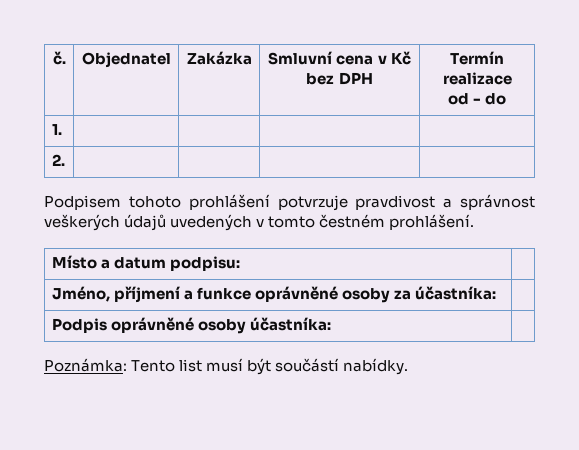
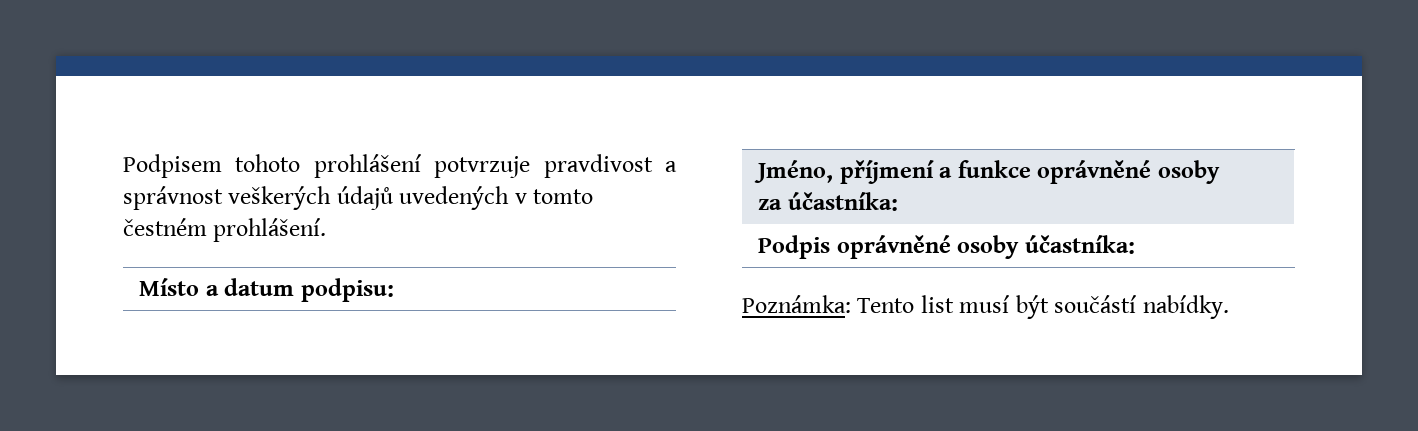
- č. | Objednatel | Zakázka | Smluvní cena v Kč bez DPH | Termín realizace
- od - do
- 1. | | | |
- 2. | | | |

